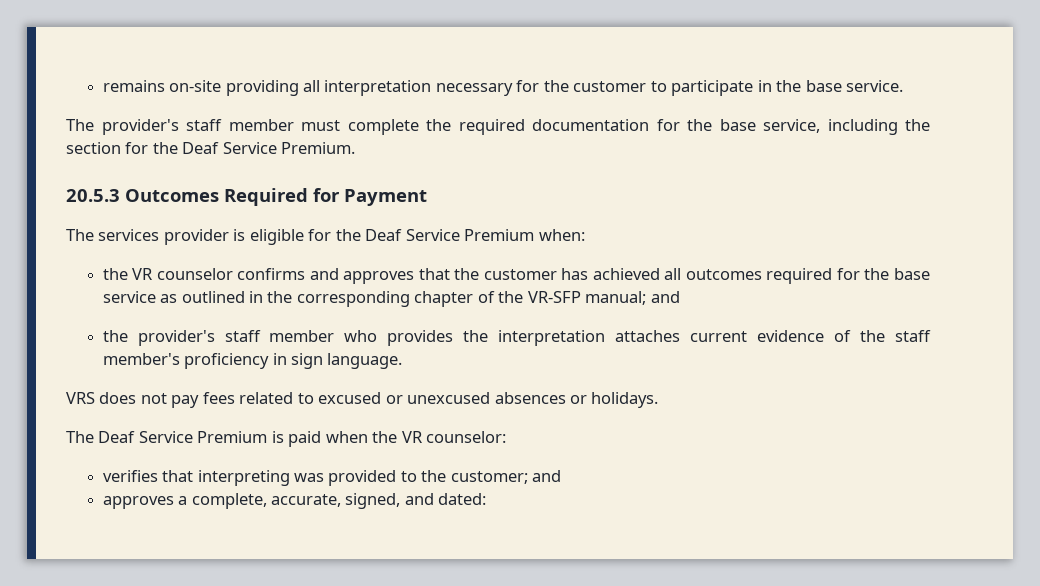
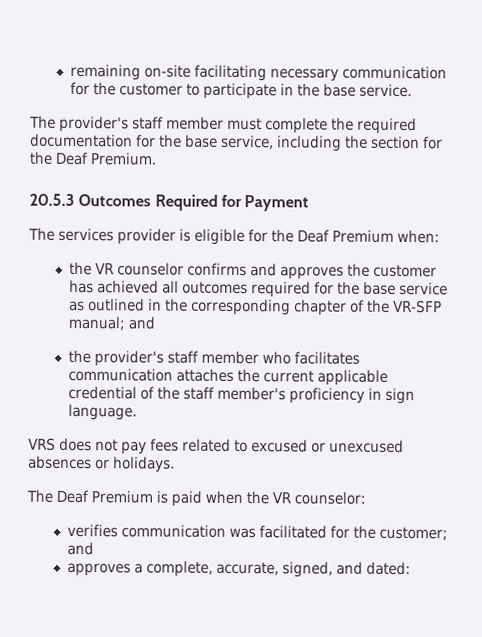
- remains on-site providing all interpretation necessary for the customer to participate in the base service.
+ remaining on-site facilitating necessary communication for the customer to participate in the base service.
- The provider's staff member must complete the required documentation for the base service, including the section for the Deaf Service Premium.
+ The provider's staff member must complete the required documentation for the base service, including the section for the Deaf Premium.
- The services provider is eligible for the Deaf Service Premium when:
+ The services provider is eligible for the Deaf Premium when:
- the VR counselor confirms and approves that the customer has achieved all outcomes required for the base service as outlined in the corresponding chapter of the VR-SFP manual; and
+ the VR counselor confirms and approves the customer has achieved all outcomes required for the base service as outlined in the corresponding chapter of the VR-SFP manual; and
- the provider's staff member who provides the interpretation attaches current evidence of the staff member's proficiency in sign language.
+ the provider's staff member who facilitates communication attaches the current applicable credential of the staff member's proficiency in sign language.
- The Deaf Service Premium is paid when the VR counselor:
+ The Deaf Premium is paid when the VR counselor:
- verifies that interpreting was provided to the customer; and
+ verifies communication was facilitated for the customer; and

